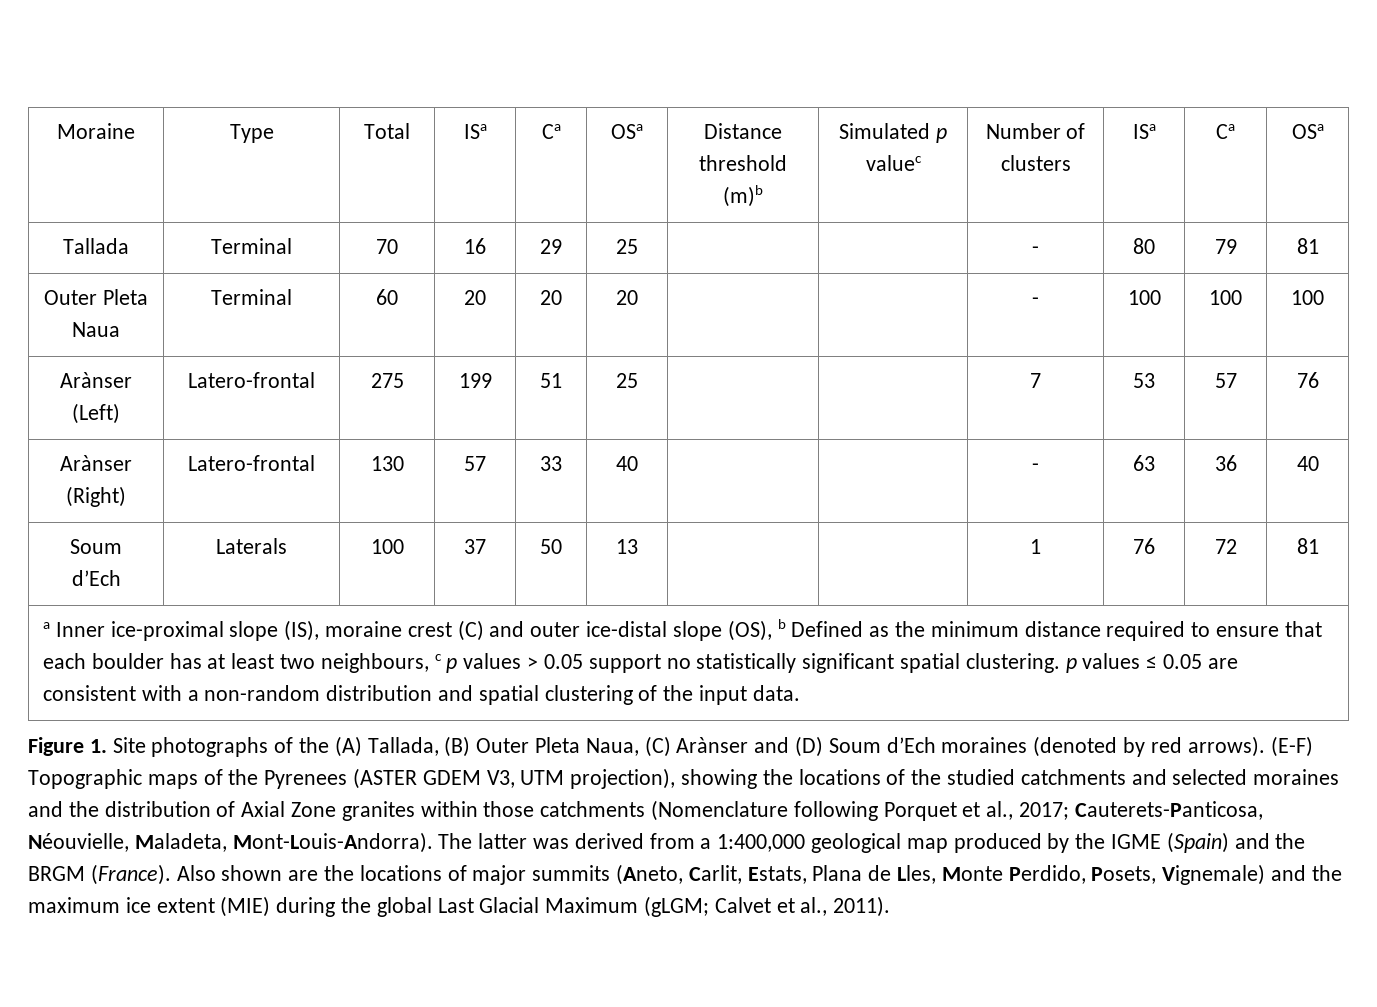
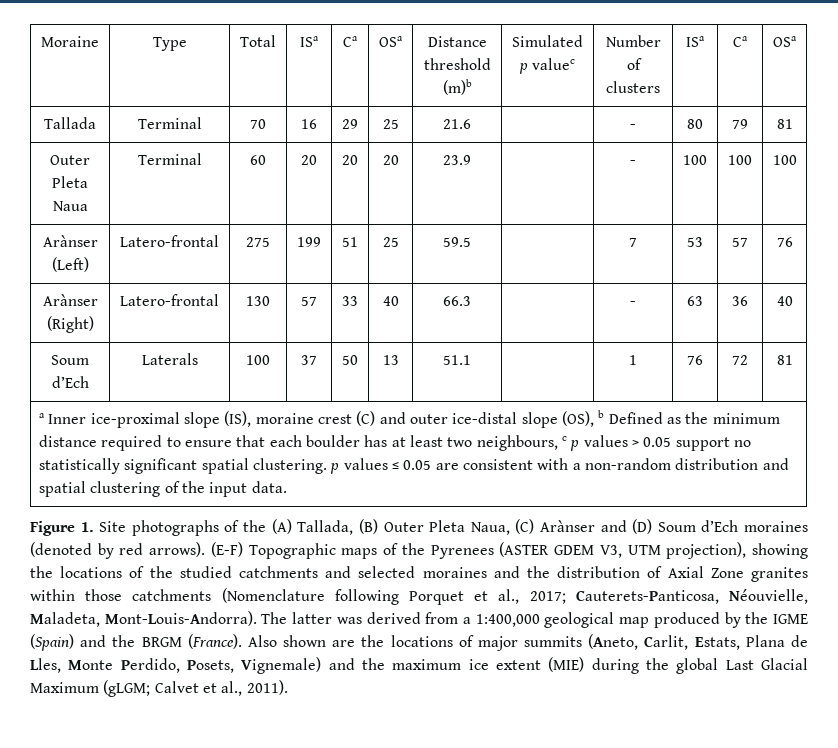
- Tallada | Terminal | 70 | 16 | 29 | 25 | | | - | 80 | 79 | 81
+ Tallada | Terminal | 70 | 16 | 29 | 25 | 21.6 | | - | 80 | 79 | 81
- Outer Pleta Naua | Terminal | 60 | 20 | 20 | 20 | | | - | 100 | 100 | 100
+ Outer Pleta Naua | Terminal | 60 | 20 | 20 | 20 | 23.9 | | - | 100 | 100 | 100
- Arànser (Left) | Latero-frontal | 275 | 199 | 51 | 25 | | | 7 | 53 | 57 | 76
+ Arànser (Left) | Latero-frontal | 275 | 199 | 51 | 25 | 59.5 | | 7 | 53 | 57 | 76
- Arànser (Right) | Latero-frontal | 130 | 57 | 33 | 40 | | | - | 63 | 36 | 40
+ Arànser (Right) | Latero-frontal | 130 | 57 | 33 | 40 | 66.3 | | - | 63 | 36 | 40
- Soum d’Ech | Laterals | 100 | 37 | 50 | 13 | | | 1 | 76 | 72 | 81
+ Soum d’Ech | Laterals | 100 | 37 | 50 | 13 | 51.1 | | 1 | 76 | 72 | 81

